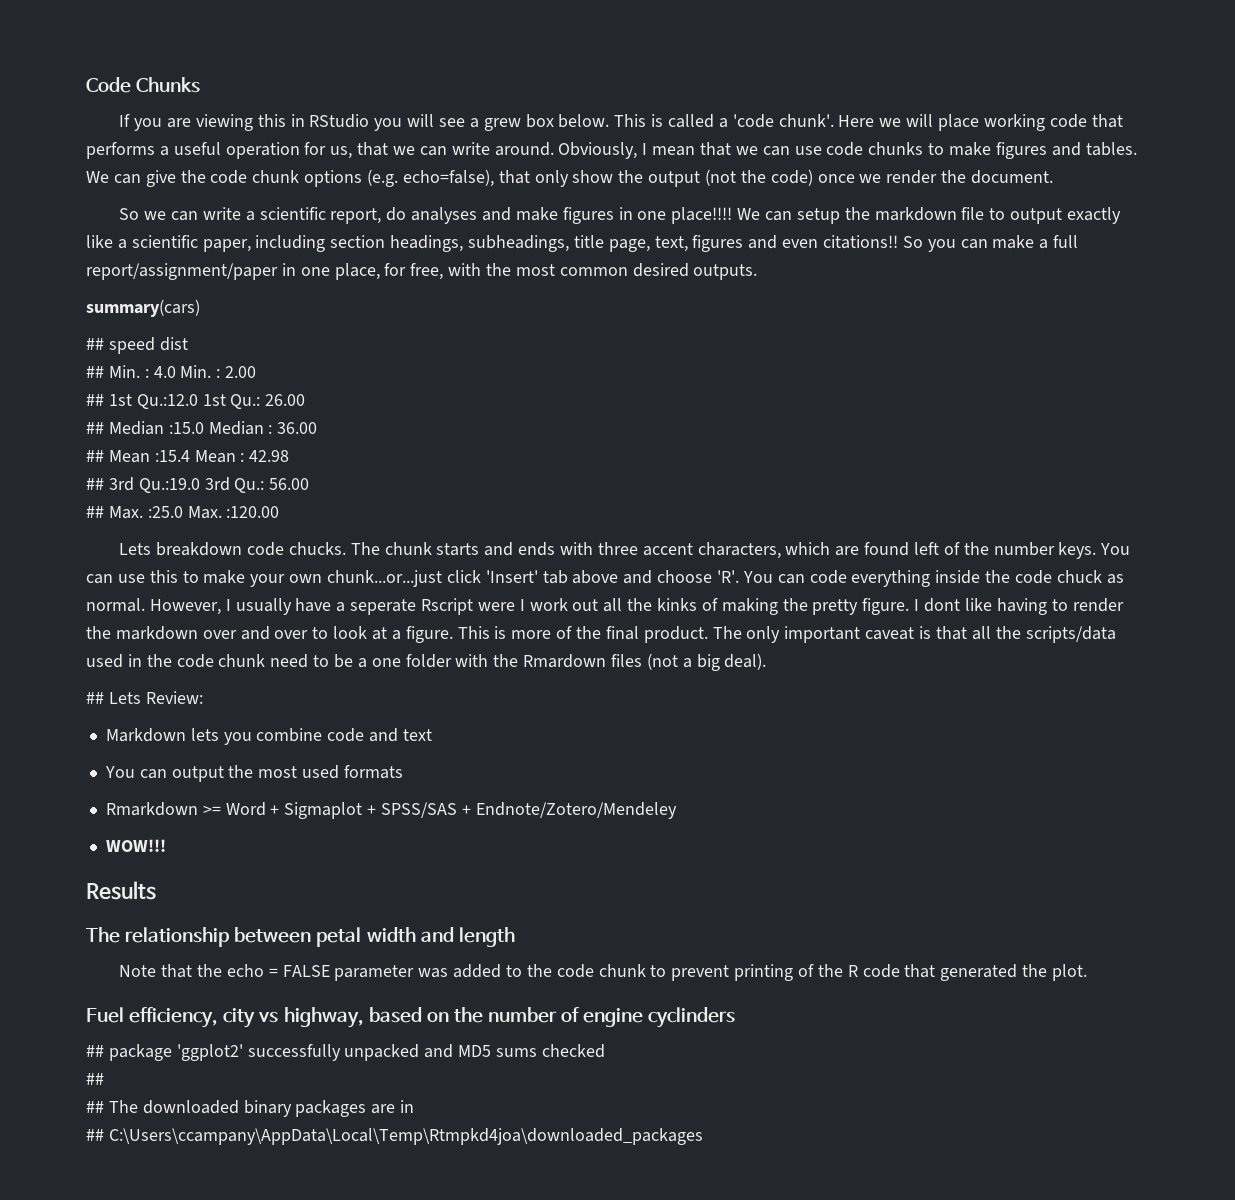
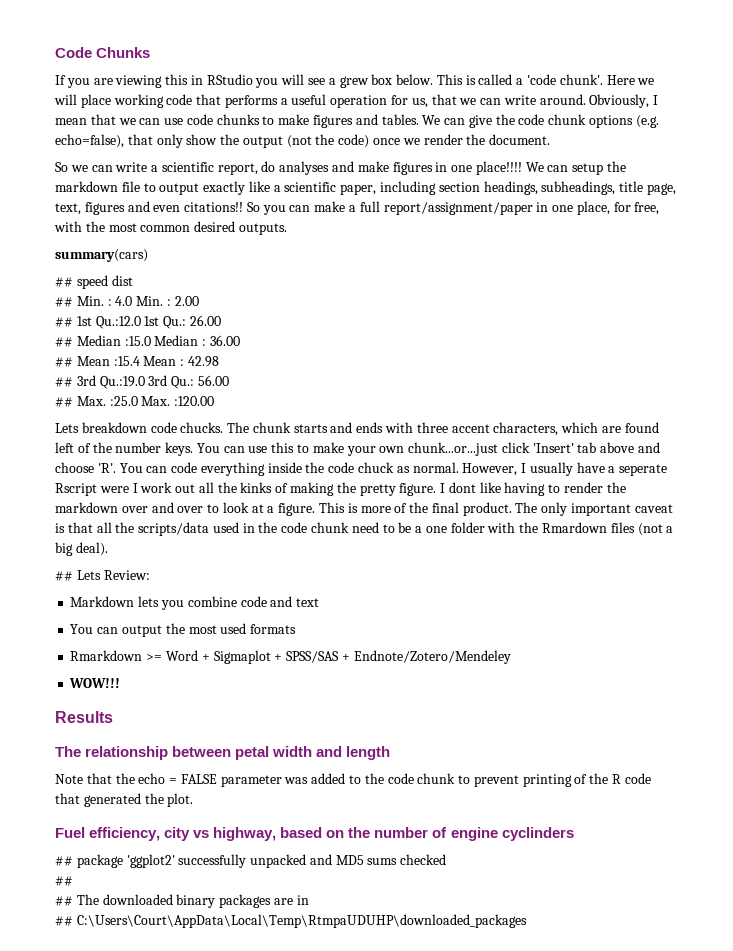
- ## C:\Users\ccampany\AppData\Local\Temp\Rtmpkd4joa\downloaded_packages
+ ## C:\Users\Court\AppData\Local\Temp\RtmpaUDUHP\downloaded_packages

